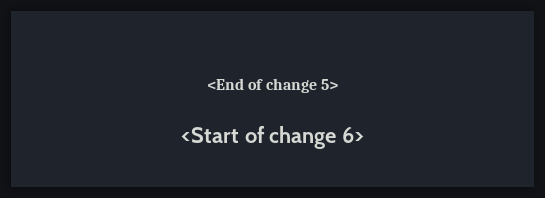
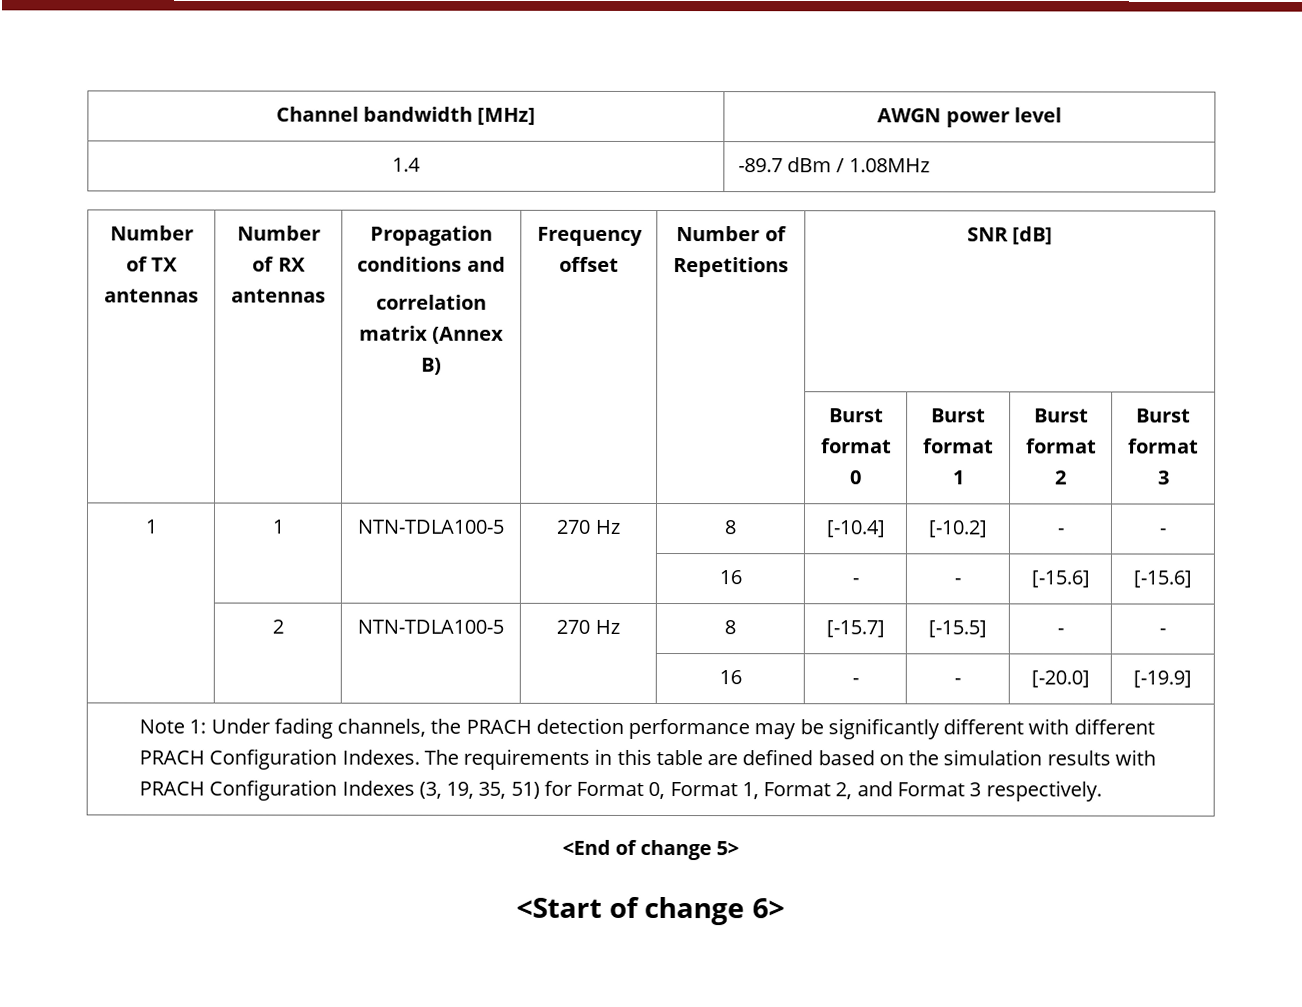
+ Channel bandwidth [MHz] | AWGN power level
+ 1.4 | -89.7 dBm / 1.08MHz
+ Number of TX antennas | Number of RX antennas | Propagation conditions and
+ correlation matrix (Annex B) | Frequency offset | Number of Repetitions | SNR [dB]
+ | | | | | Burst format 0 | Burst format 1 | Burst format 2 | Burst format 3
+ 1 | 1 | NTN-TDLA100-5 | 270 Hz | 8 | [-10.4] | [-10.2] | - | -
+ | | | | 16 | - | - | [-15.6] | [-15.6]
+ | 2 | NTN-TDLA100-5 | 270 Hz | 8 | [-15.7] | [-15.5] | - | -
+ | | | | 16 | - | - | [-20.0] | [-19.9]
+ Note 1: Under fading channels, the PRACH detection performance may be significantly different with different PRACH Configuration Indexes. The requirements in this table are defined based on the simulation results with PRACH Configuration Indexes (3, 19, 35, 51) for Format 0, Format 1, Format 2, and Format 3 respectively.

